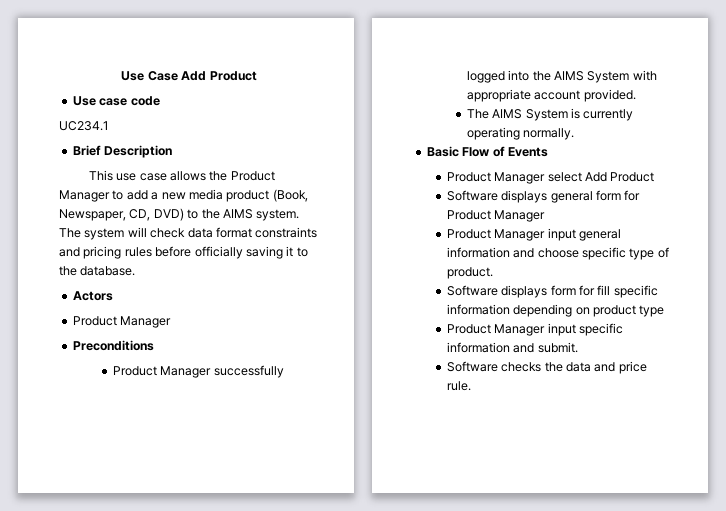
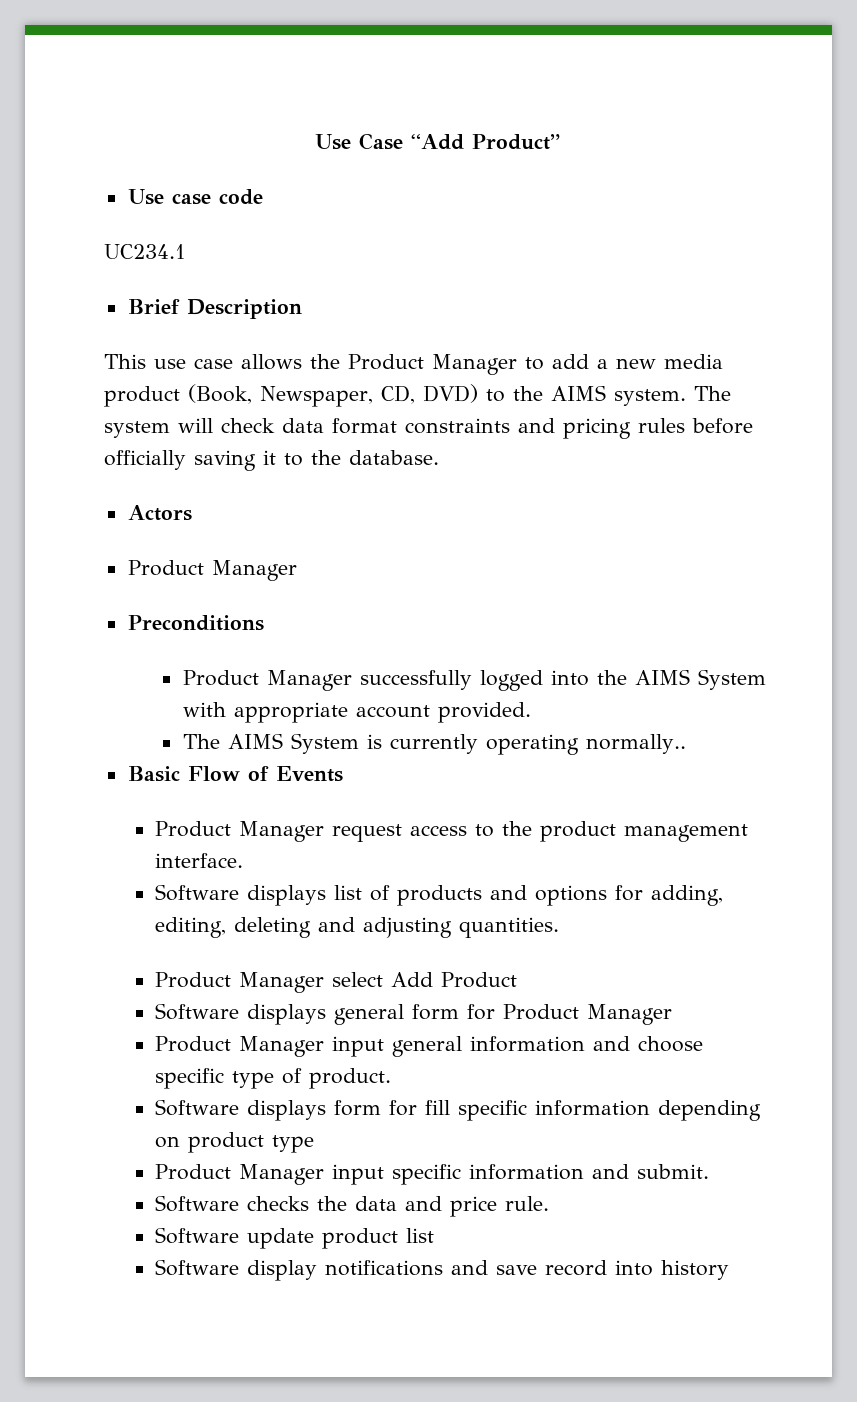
- Use Case Add Product
+ Use Case “Add Product”
- The AIMS System is currently operating normally.
+ The AIMS System is currently operating normally..
+ Product Manager request access to the product management interface.
+ Software displays list of products and options for adding, editing, deleting and adjusting quantities.
+ Software update product list
+ Software display notifications and save record into history

